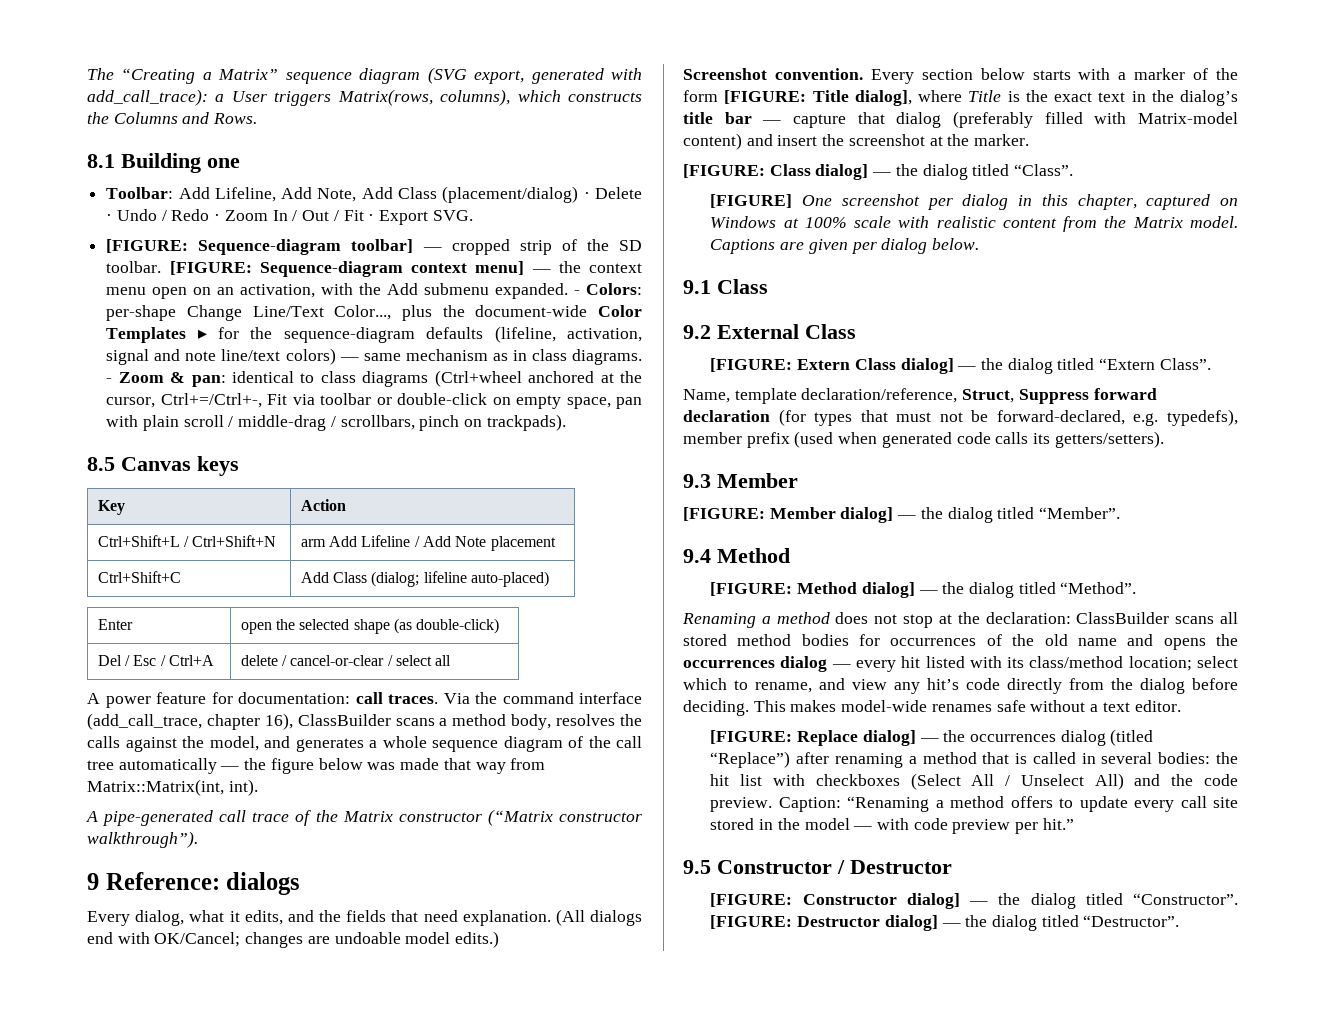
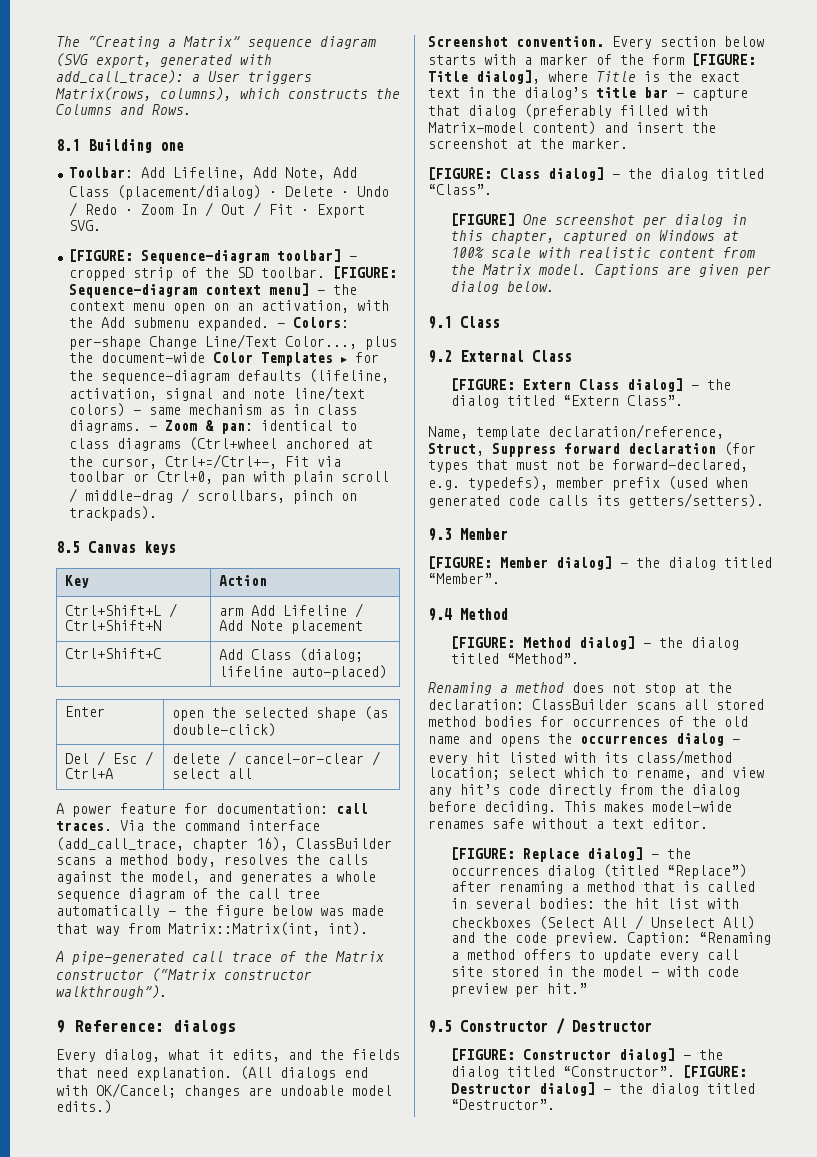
- - Zoom & pan: identical to class diagrams (Ctrl+wheel anchored at the cursor, Ctrl+=/Ctrl+-, Fit via toolbar or double-click on empty space, pan with plain scroll / middle-drag / scrollbars, pinch on trackpads).
+ - Zoom & pan: identical to class diagrams (Ctrl+wheel anchored at the cursor, Ctrl+=/Ctrl+-, Fit via toolbar or Ctrl+0, pan with plain scroll / middle-drag / scrollbars, pinch on trackpads).

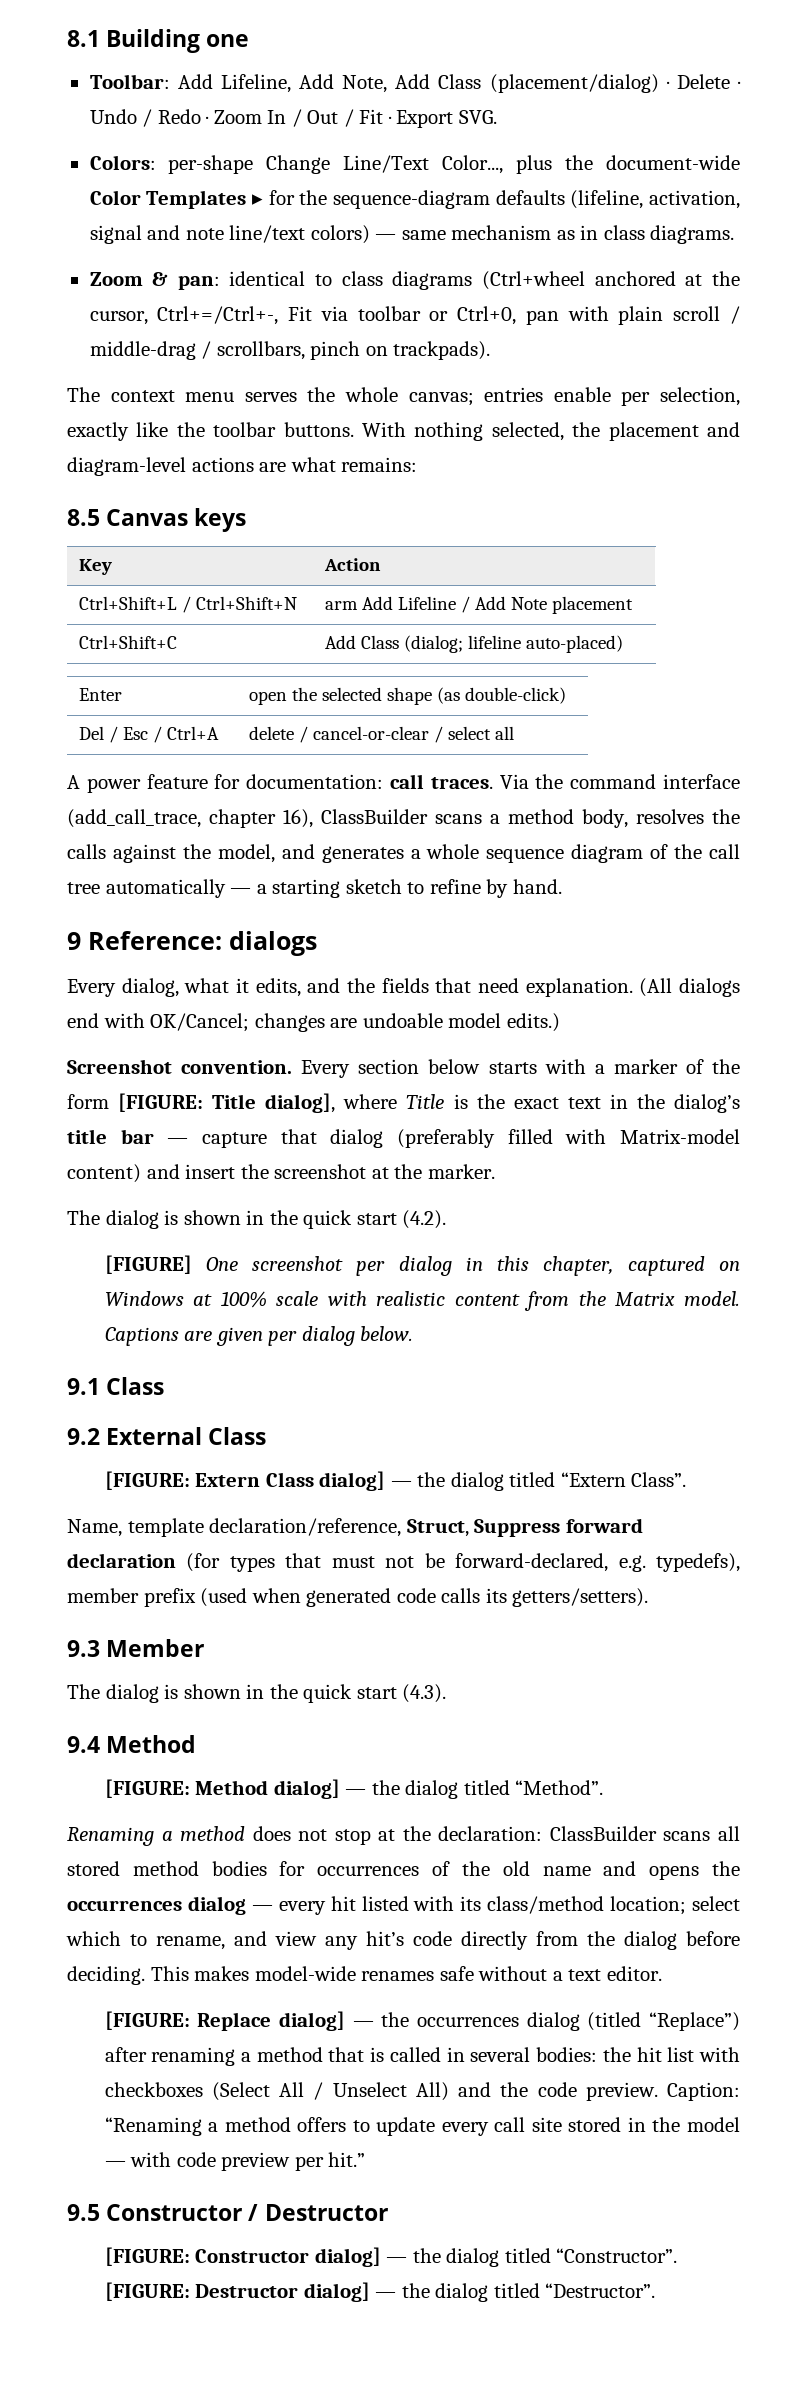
- The “Creating a Matrix” sequence diagram (SVG export, generated with add_call_trace): a User triggers Matrix(rows, columns), which constructs the Columns and Rows.
- [FIGURE: Sequence-diagram toolbar] — cropped strip of the SD toolbar. [FIGURE: Sequence-diagram context menu] — the context menu open on an activation, with the Add submenu expanded. - Colors: per-shape Change Line/Text Color..., plus the document-wide Color Templates ▸ for the sequence-diagram defaults (lifeline, activation, signal and note line/text colors) — same mechanism as in class diagrams. - Zoom & pan: identical to class diagrams (Ctrl+wheel anchored at the cursor, Ctrl+=/Ctrl+-, Fit via toolbar or Ctrl+0, pan with plain scroll / middle-drag / scrollbars, pinch on trackpads).
+ Colors: per-shape Change Line/Text Color..., plus the document-wide Color Templates ▸ for the sequence-diagram defaults (lifeline, activation, signal and note line/text colors) — same mechanism as in class diagrams.
+ Zoom & pan: identical to class diagrams (Ctrl+wheel anchored at the cursor, Ctrl+=/Ctrl+-, Fit via toolbar or Ctrl+0, pan with plain scroll / middle-drag / scrollbars, pinch on trackpads).
+ The context menu serves the whole canvas; entries enable per selection, exactly like the toolbar buttons. With nothing selected, the placement and diagram-level actions are what remains:
- Via the command interface (add_call_trace, chapter 16), ClassBuilder scans a method body, resolves the calls against the model, and generates a whole sequence diagram of the call tree automatically — the figure below was made that way from Matrix::Matrix(int, int).
- A pipe-generated call trace of the Matrix constructor (“Matrix constructor walkthrough”).
+ Via the command interface (add_call_trace, chapter 16), ClassBuilder scans a method body, resolves the calls against the model, and generates a whole sequence diagram of the call tree automatically — a starting sketch to refine by hand.
- [FIGURE: Class dialog] — the dialog titled “Class”.
+ The dialog is shown in the quick start (4.2).
- [FIGURE: Member dialog] — the dialog titled “Member”.
+ The dialog is shown in the quick start (4.3).

